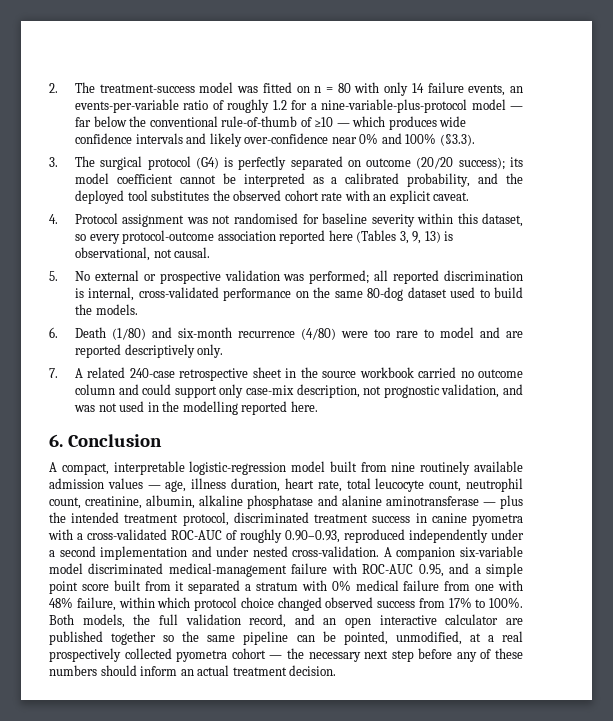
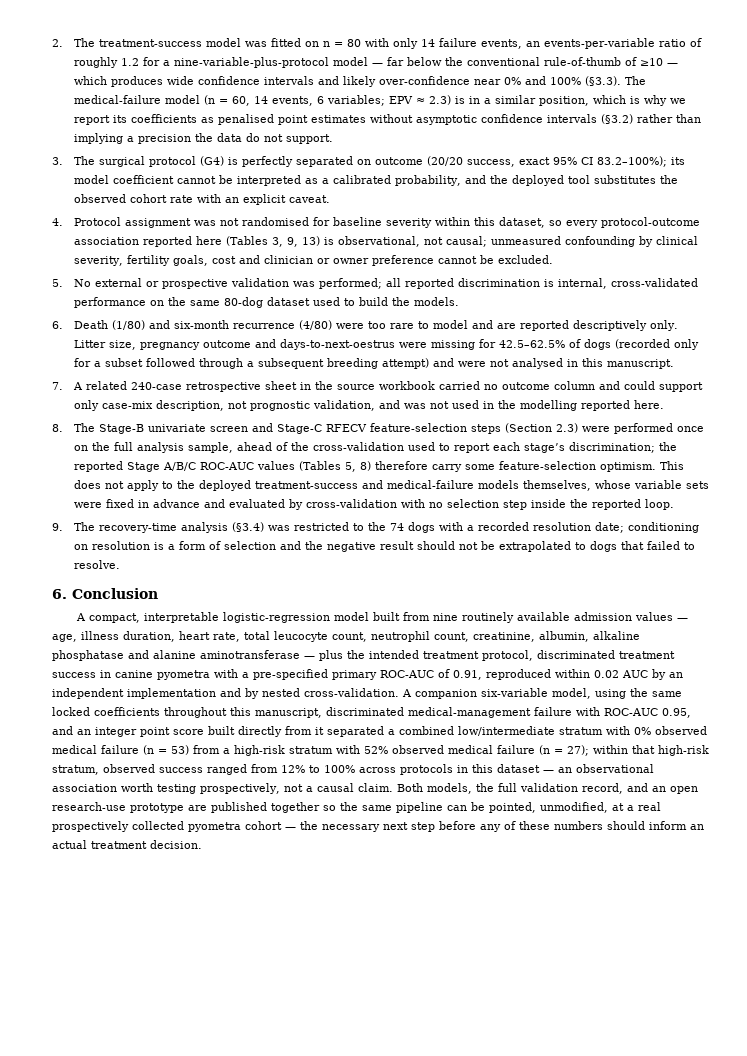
- 2. The treatment-success model was fitted on n = 80 with only 14 failure events, an events-per-variable ratio of roughly 1.2 for a nine-variable-plus-protocol model — far below the conventional rule-of-thumb of ≥10 — which produces wide confidence intervals and likely over-confidence near 0% and 100% (§3.3).
+ 2. The treatment-success model was fitted on n = 80 with only 14 failure events, an events-per-variable ratio of roughly 1.2 for a nine-variable-plus-protocol model — far below the conventional rule-of-thumb of ≥10 — which produces wide confidence intervals and likely over-confidence near 0% and 100% (§3.3). The medical-failure model (n = 60, 14 events, 6 variables; EPV ≈ 2.3) is in a similar position, which is why we report its coefficients as penalised point estimates without asymptotic confidence intervals (§3.2) rather than implying a precision the data do not support.
- 3. The surgical protocol (G4) is perfectly separated on outcome (20/20 success); its model coefficient cannot be interpreted as a calibrated probability, and the deployed tool substitutes the observed cohort rate with an explicit caveat.
+ 3. The surgical protocol (G4) is perfectly separated on outcome (20/20 success, exact 95% CI 83.2–100%); its model coefficient cannot be interpreted as a calibrated probability, and the deployed tool substitutes the observed cohort rate with an explicit caveat.
- 4. Protocol assignment was not randomised for baseline severity within this dataset, so every protocol-outcome association reported here (Tables 3, 9, 13) is observational, not causal.
+ 4. Protocol assignment was not randomised for baseline severity within this dataset, so every protocol-outcome association reported here (Tables 3, 9, 13) is observational, not causal; unmeasured confounding by clinical severity, fertility goals, cost and clinician or owner preference cannot be excluded.
+ Litter size, pregnancy outcome and days-to-next-oestrus were missing for 42.5–62.5% of dogs (recorded only for a subset followed through a subsequent breeding attempt) and were not analysed in this manuscript.
+ 8. The Stage-B univariate screen and Stage-C RFECV feature-selection steps (Section 2.3) were performed once on the full analysis sample, ahead of the cross-validation used to report each stage’s discrimination; the reported Stage A/B/C ROC-AUC values (Tables 5, 8) therefore carry some feature-selection optimism. This does not apply to the deployed treatment-success and medical-failure models themselves, whose variable sets were fixed in advance and evaluated by cross-validation with no selection step inside the reported loop.
+ 9. The recovery-time analysis (§3.4) was restricted to the 74 dogs with a recorded resolution date; conditioning on resolution is a form of selection and the negative result should not be extrapolated to dogs that failed to resolve.
- A compact, interpretable logistic-regression model built from nine routinely available admission values — age, illness duration, heart rate, total leucocyte count, neutrophil count, creatinine, albumin, alkaline phosphatase and alanine aminotransferase — plus the intended treatment protocol, discriminated treatment success in canine pyometra with a cross-validated ROC-AUC of roughly 0.90–0.93, reproduced independently under a second implementation and under nested cross-validation.
+ A compact, interpretable logistic-regression model built from nine routinely available admission values — age, illness duration, heart rate, total leucocyte count, neutrophil count, creatinine, albumin, alkaline phosphatase and alanine aminotransferase — plus the intended treatment protocol, discriminated treatment success in canine pyometra with a pre-specified primary ROC-AUC of 0.91, reproduced within 0.02 AUC by an independent implementation and by nested cross-validation.
- A companion six-variable model discriminated medical-management failure with ROC-AUC 0.95, and a simple point score built from it separated a stratum with 0% medical failure from one with 48% failure, within which protocol choice changed observed success from 17% to 100%.
+ A companion six-variable model, using the same locked coefficients throughout this manuscript, discriminated medical-management failure with ROC-AUC 0.95, and an integer point score built directly from it separated a combined low/intermediate stratum with 0% observed medical failure (n = 53) from a high-risk stratum with 52% observed medical failure (n = 27); within that high-risk stratum, observed success ranged from 12% to 100% across protocols in this dataset — an observational association worth testing prospectively, not a causal claim.
- Both models, the full validation record, and an open interactive calculator are published together so the same pipeline can be pointed, unmodified, at a real prospectively collected pyometra cohort — the necessary next step before any of these numbers should inform an actual treatment decision.
+ Both models, the full validation record, and an open research-use prototype are published together so the same pipeline can be pointed, unmodified, at a real prospectively collected pyometra cohort — the necessary next step before any of these numbers should inform an actual treatment decision.

